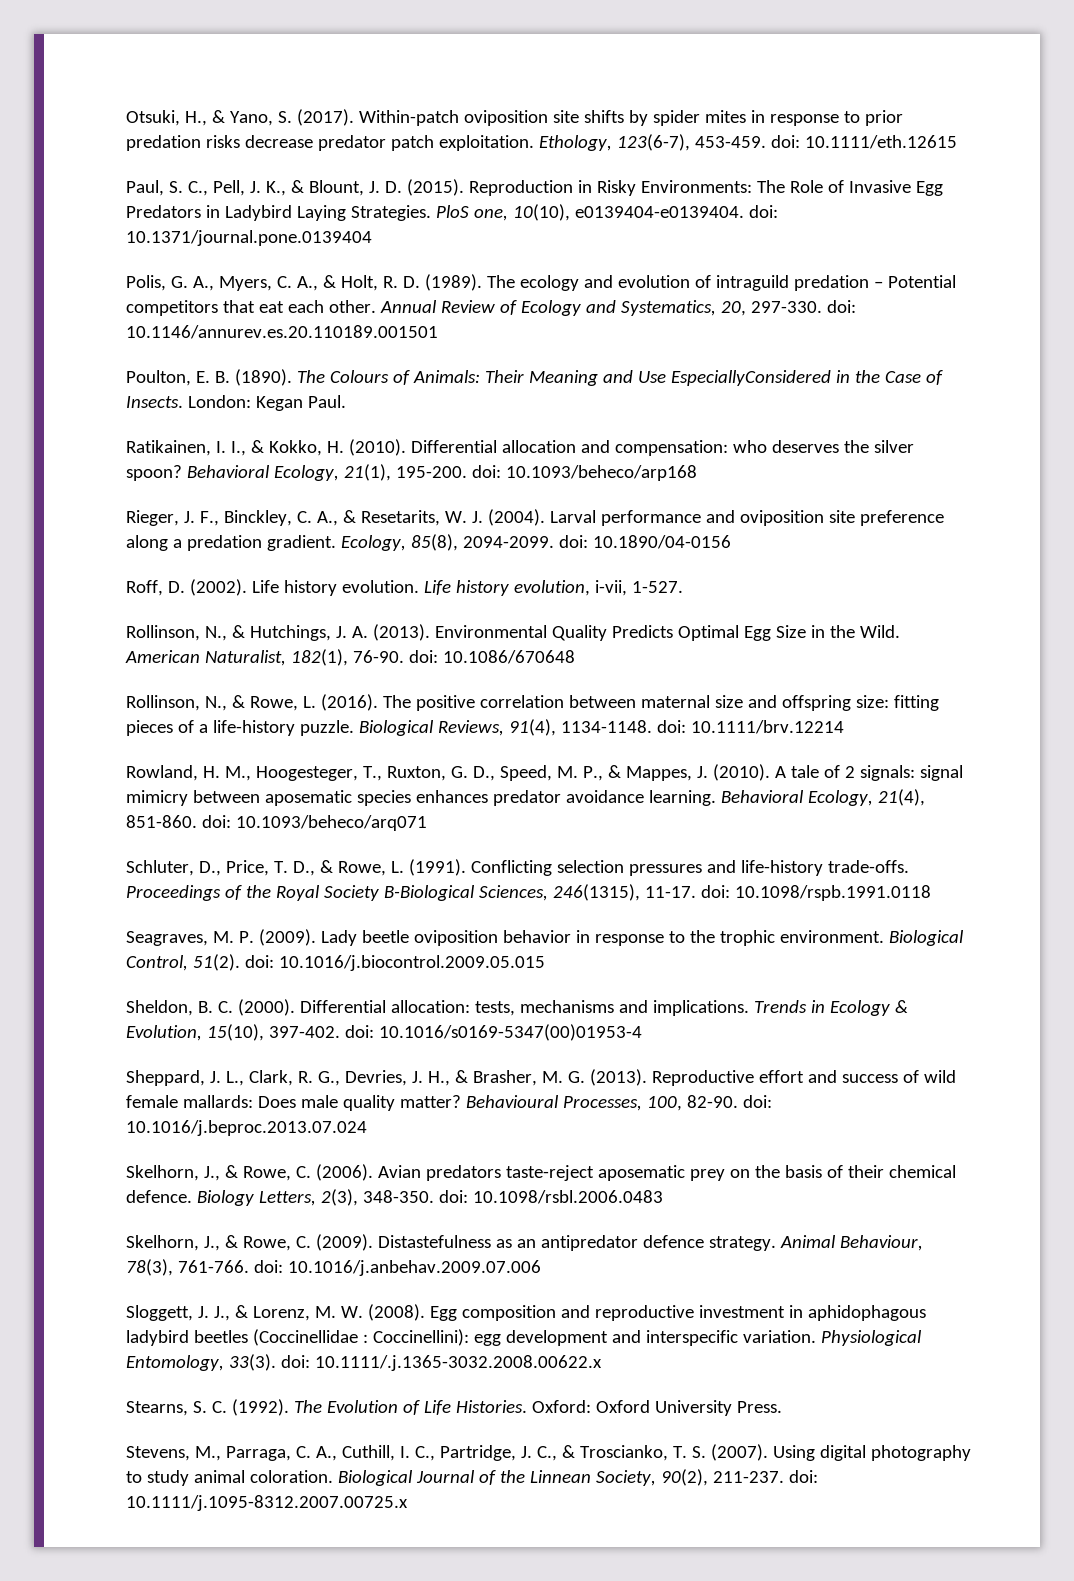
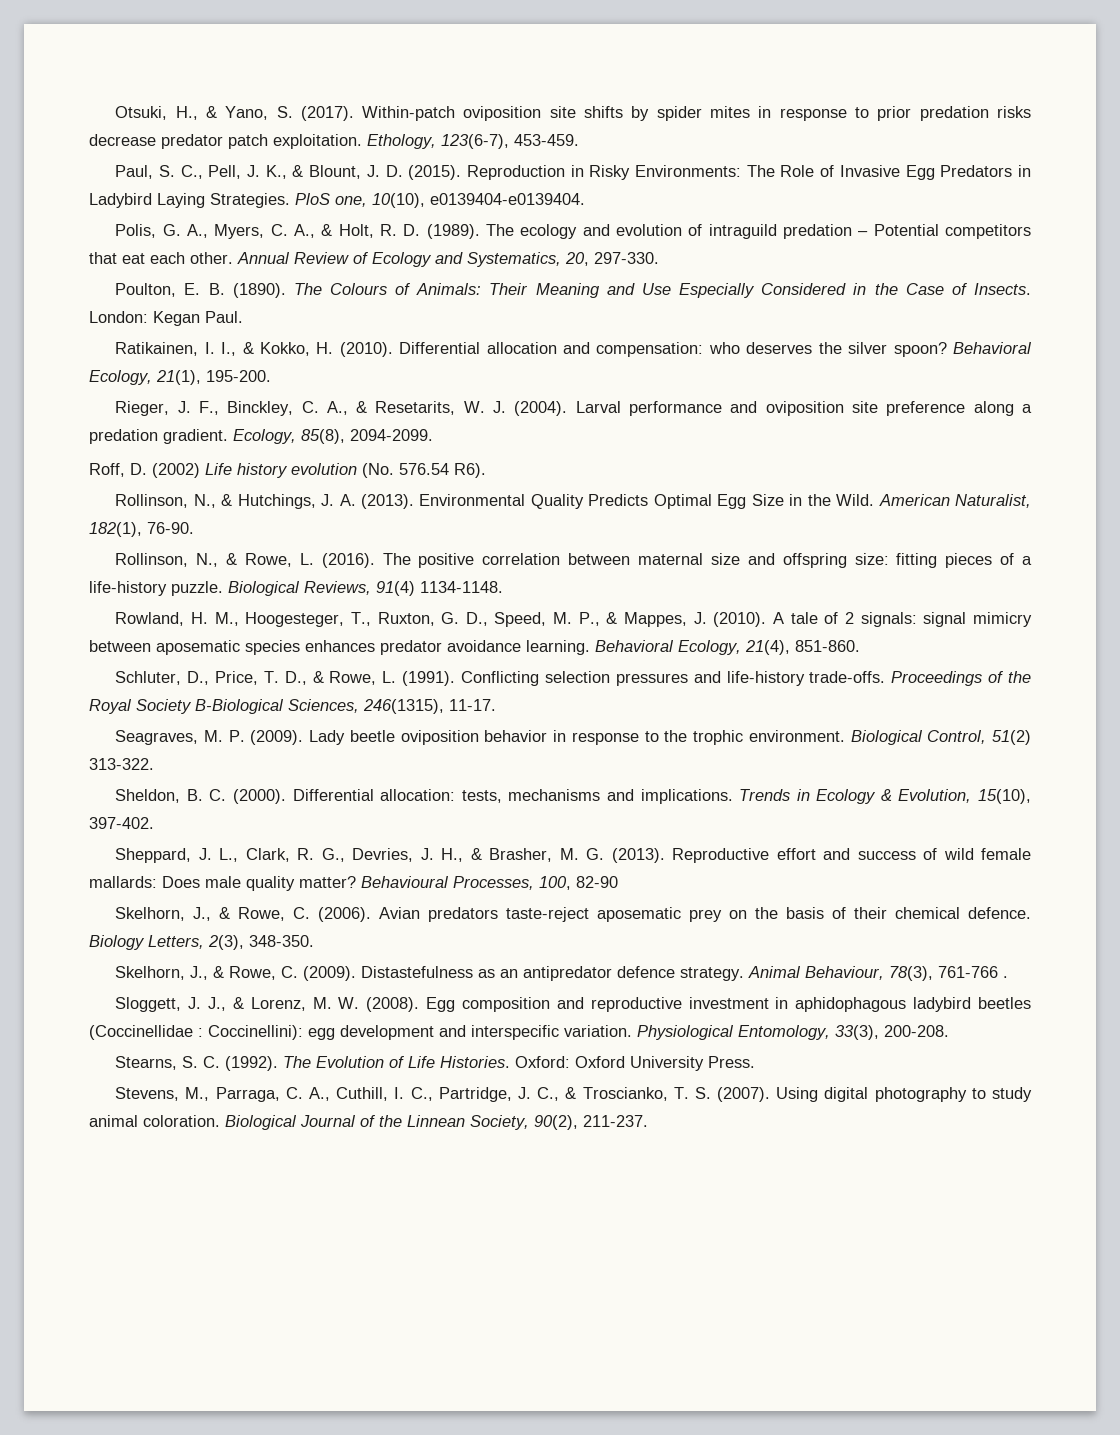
- Ethology, 123(6-7), 453-459. doi: 10.1111/eth.12615
+ Ethology, 123(6-7), 453-459.
- PloS one, 10(10), e0139404-e0139404. doi: 10.1371/journal.pone.0139404
+ PloS one, 10(10), e0139404-e0139404.
- Annual Review of Ecology and Systematics, 20, 297-330. doi: 10.1146/annurev.es.20.110189.001501
+ Annual Review of Ecology and Systematics, 20, 297-330.
- The Colours of Animals: Their Meaning and Use EspeciallyConsidered in the Case of Insects.
+ The Colours of Animals: Their Meaning and Use Especially Considered in the Case of Insects.
- Behavioral Ecology, 21(1), 195-200. doi: 10.1093/beheco/arp168
+ Behavioral Ecology, 21(1), 195-200.
- Ecology, 85(8), 2094-2099. doi: 10.1890/04-0156
+ Ecology, 85(8), 2094-2099.
- Roff, D. (2002). Life history evolution. Life history evolution, i-vii, 1-527.
+ Roff, D. (2002) Life history evolution (No. 576.54 R6).
- American Naturalist, 182(1), 76-90. doi: 10.1086/670648
+ American Naturalist, 182(1), 76-90.
- Biological Reviews, 91(4), 1134-1148. doi: 10.1111/brv.12214
+ Biological Reviews, 91(4) 1134-1148.
- Behavioral Ecology, 21(4), 851-860. doi: 10.1093/beheco/arq071
+ Behavioral Ecology, 21(4), 851-860.
- Proceedings of the Royal Society B-Biological Sciences, 246(1315), 11-17. doi: 10.1098/rspb.1991.0118
+ Proceedings of the Royal Society B-Biological Sciences, 246(1315), 11-17.
- Biological Control, 51(2). doi: 10.1016/j.biocontrol.2009.05.015
+ Biological Control, 51(2) 313-322.
- Trends in Ecology & Evolution, 15(10), 397-402. doi: 10.1016/s0169-5347(00)01953-4
+ Trends in Ecology & Evolution, 15(10), 397-402.
- Behavioural Processes, 100, 82-90. doi: 10.1016/j.beproc.2013.07.024
+ Behavioural Processes, 100, 82-90
- Biology Letters, 2(3), 348-350. doi: 10.1098/rsbl.2006.0483
+ Biology Letters, 2(3), 348-350.
- Animal Behaviour, 78(3), 761-766. doi: 10.1016/j.anbehav.2009.07.006
+ Animal Behaviour, 78(3), 761-766 .
- Physiological Entomology, 33(3). doi: 10.1111/.j.1365-3032.2008.00622.x
+ Physiological Entomology, 33(3), 200-208.
- Biological Journal of the Linnean Society, 90(2), 211-237. doi: 10.1111/j.1095-8312.2007.00725.x
+ Biological Journal of the Linnean Society, 90(2), 211-237.

